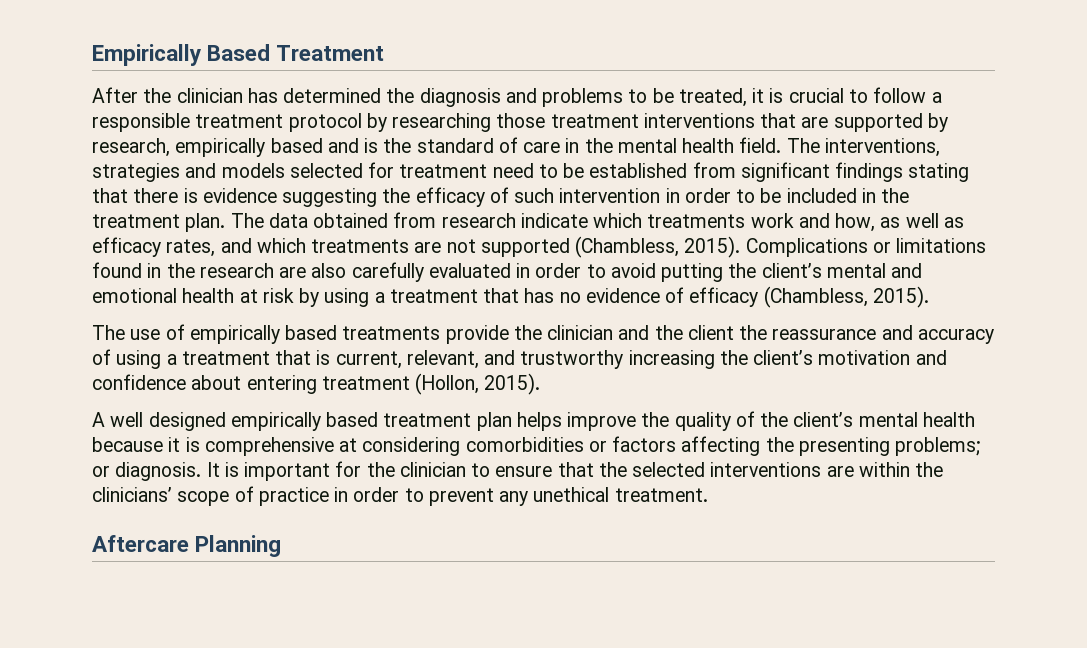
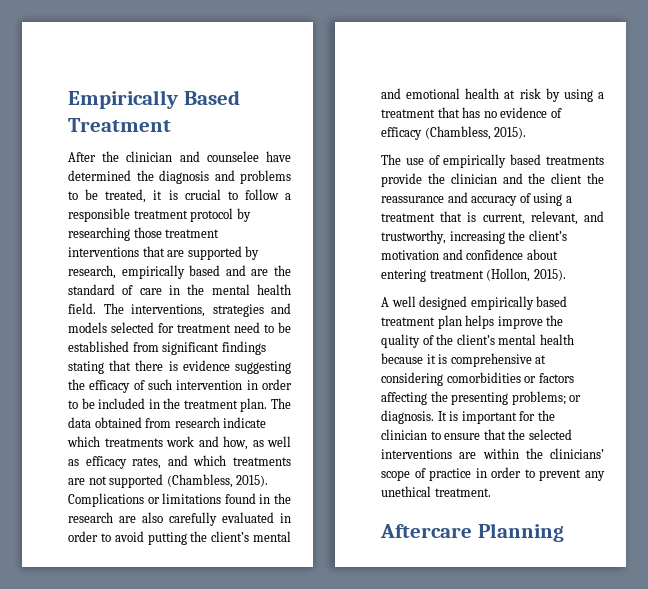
- After the clinician has determined the diagnosis and problems to be treated, it is crucial to follow a responsible treatment protocol by researching those treatment interventions that are supported by research, empirically based and is the standard of care in the mental health field.
+ After the clinician and counselee have determined the diagnosis and problems to be treated, it is crucial to follow a responsible treatment protocol by researching those treatment interventions that are supported by research, empirically based and are the standard of care in the mental health field.
- The use of empirically based treatments provide the clinician and the client the reassurance and accuracy of using a treatment that is current, relevant, and trustworthy increasing the client’s motivation and confidence about entering treatment (Hollon, 2015).
+ The use of empirically based treatments provide the clinician and the client the reassurance and accuracy of using a treatment that is current, relevant, and trustworthy, increasing the client’s motivation and confidence about entering treatment (Hollon, 2015).

